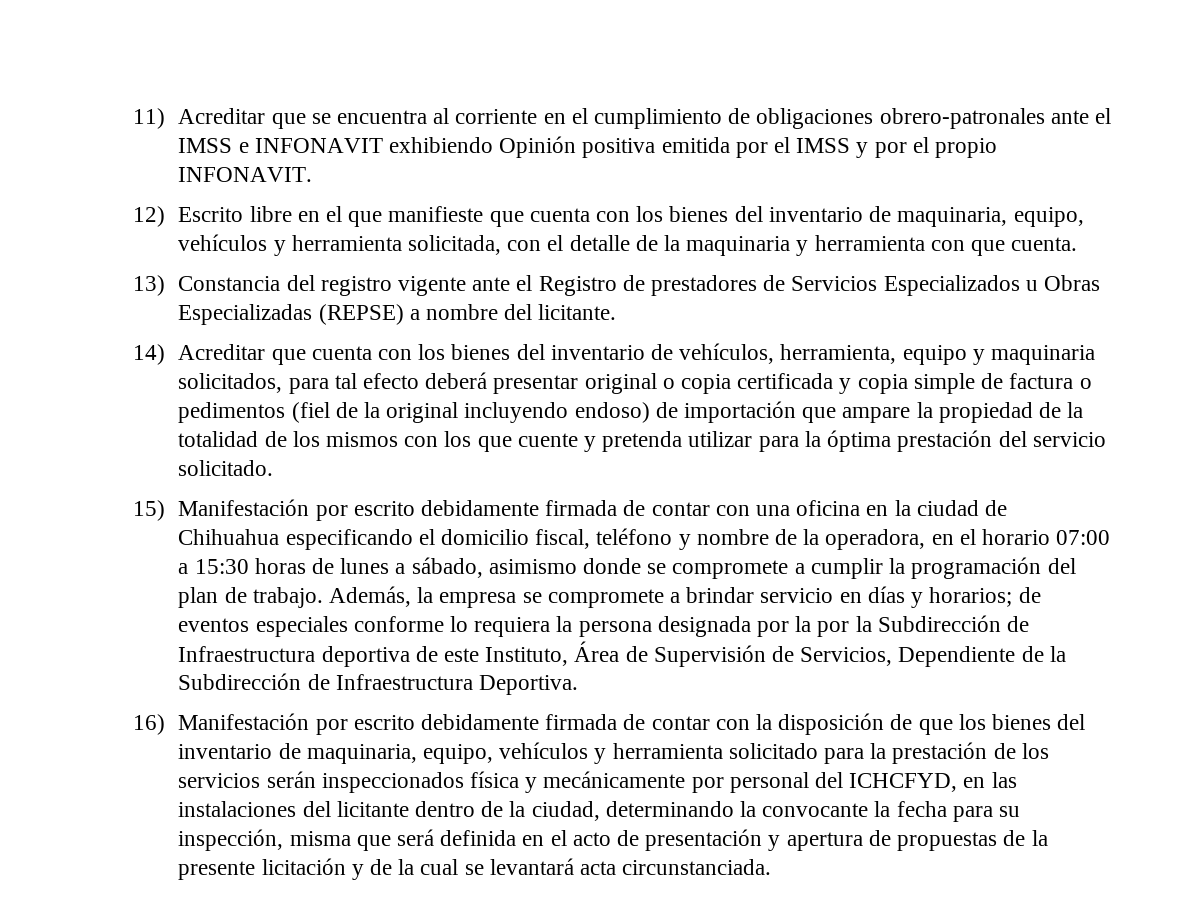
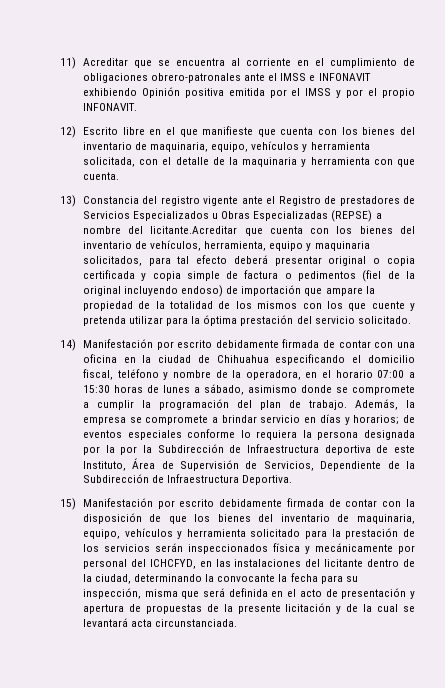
- 13) Constancia del registro vigente ante el Registro de prestadores de Servicios Especializados u Obras Especializadas (REPSE) a nombre del licitante.
- 14) Acreditar que cuenta con los bienes del inventario de vehículos, herramienta, equipo y maquinaria solicitados, para tal efecto deberá presentar original o copia certificada y copia simple de factura o pedimentos (fiel de la original incluyendo endoso) de importación que ampare la propiedad de la totalidad de los mismos con los que cuente y pretenda utilizar para la óptima prestación del servicio solicitado.
+ 13) Constancia del registro vigente ante el Registro de prestadores de Servicios Especializados u Obras Especializadas (REPSE) a nombre del licitante.Acreditar que cuenta con los bienes del inventario de vehículos, herramienta, equipo y maquinaria solicitados, para tal efecto deberá presentar original o copia certificada y copia simple de factura o pedimentos (fiel de la original incluyendo endoso) de importación que ampare la propiedad de la totalidad de los mismos con los que cuente y pretenda utilizar para la óptima prestación del servicio solicitado.
- 15) Manifestación por escrito debidamente firmada de contar con una oficina en la ciudad de Chihuahua especificando el domicilio fiscal, teléfono y nombre de la operadora, en el horario 07:00 a 15:30 horas de lunes a sábado, asimismo donde se compromete a cumplir la programación del plan de trabajo.
+ 14) Manifestación por escrito debidamente firmada de contar con una oficina en la ciudad de Chihuahua especificando el domicilio fiscal, teléfono y nombre de la operadora, en el horario 07:00 a 15:30 horas de lunes a sábado, asimismo donde se compromete a cumplir la programación del plan de trabajo.
- 16) Manifestación por escrito debidamente firmada de contar con la disposición de que los bienes del inventario de maquinaria, equipo, vehículos y herramienta solicitado para la prestación de los servicios serán inspeccionados física y mecánicamente por personal del ICHCFYD, en las instalaciones del licitante dentro de la ciudad, determinando la convocante la fecha para su inspección, misma que será definida en el acto de presentación y apertura de propuestas de la presente licitación y de la cual se levantará acta circunstanciada.
+ 15) Manifestación por escrito debidamente firmada de contar con la disposición de que los bienes del inventario de maquinaria, equipo, vehículos y herramienta solicitado para la prestación de los servicios serán inspeccionados física y mecánicamente por personal del ICHCFYD, en las instalaciones del licitante dentro de la ciudad, determinando la convocante la fecha para su inspección, misma que será definida en el acto de presentación y apertura de propuestas de la presente licitación y de la cual se levantará acta circunstanciada.

